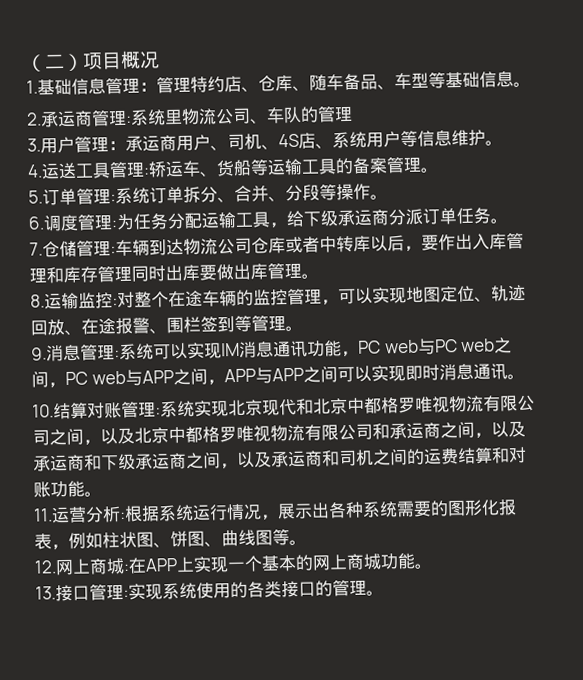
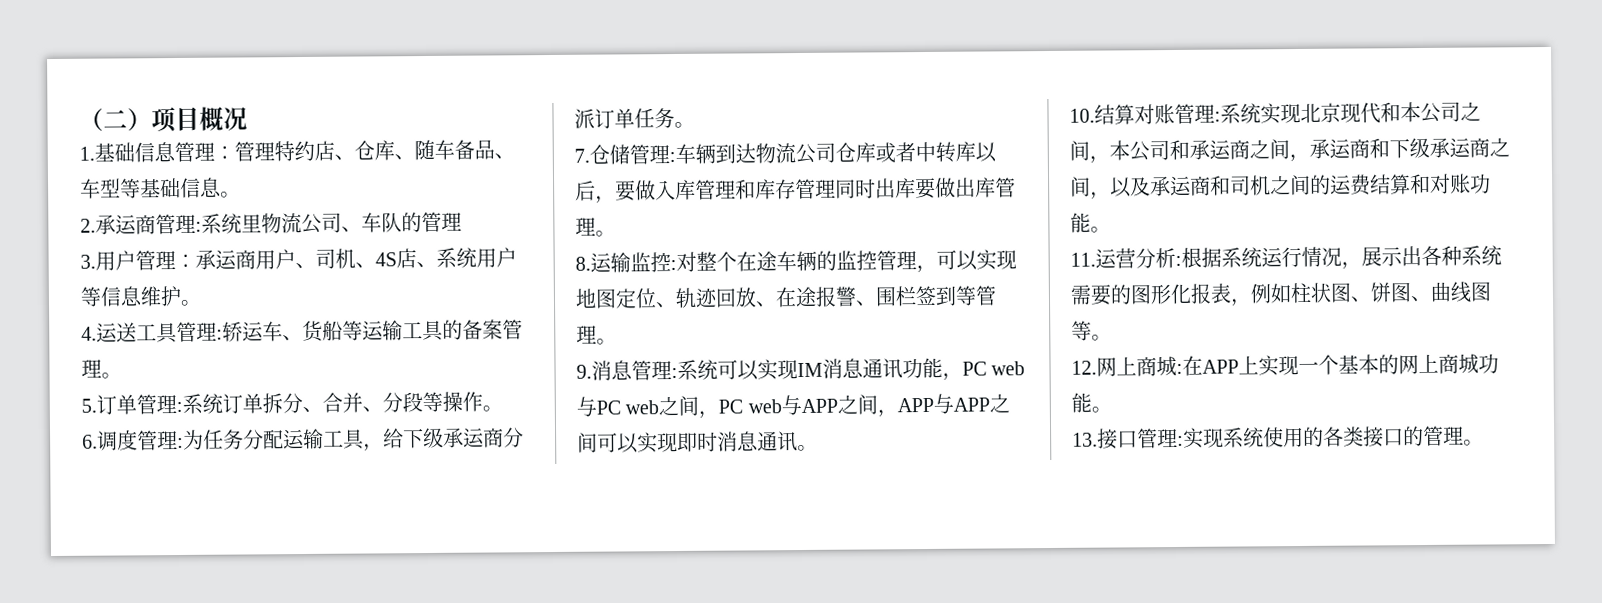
- 7.仓储管理:车辆到达物流公司仓库或者中转库以后，要作出入库管理和库存管理同时出库要做出库管理。
+ 7.仓储管理:车辆到达物流公司仓库或者中转库以后，要做入库管理和库存管理同时出库要做出库管理。
- 10.结算对账管理:系统实现北京现代和北京中都格罗唯视物流有限公司之间，以及北京中都格罗唯视物流有限公司和承运商之间，以及承运商和下级承运商之间，以及承运商和司机之间的运费结算和对账功能。
+ 10.结算对账管理:系统实现北京现代和本公司之间，本公司和承运商之间，承运商和下级承运商之间，以及承运商和司机之间的运费结算和对账功能。

